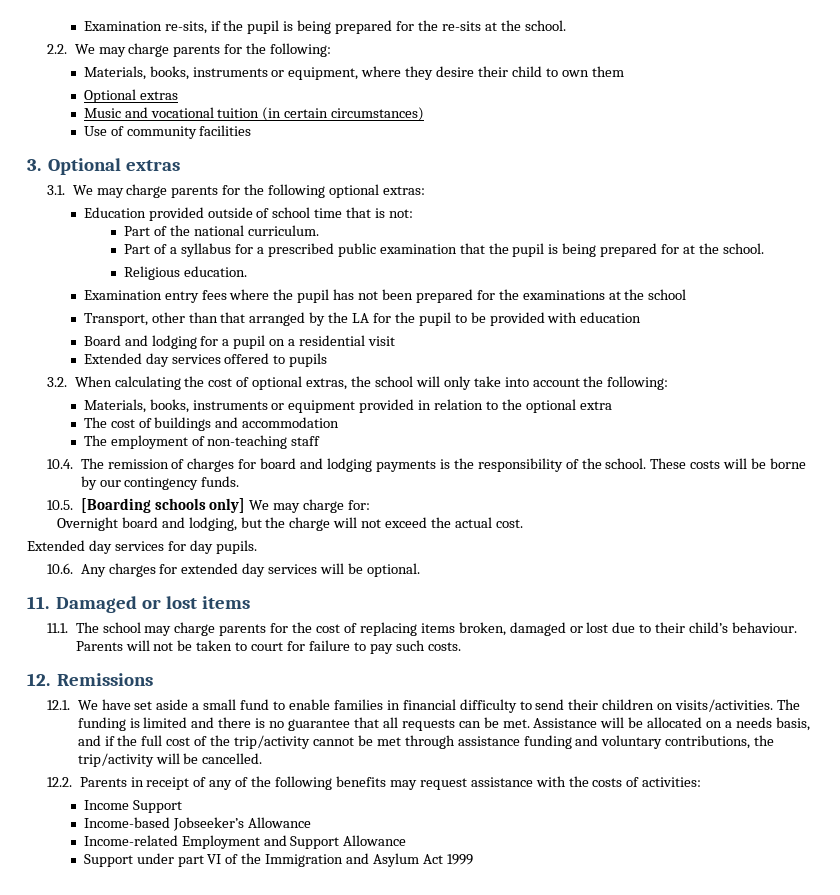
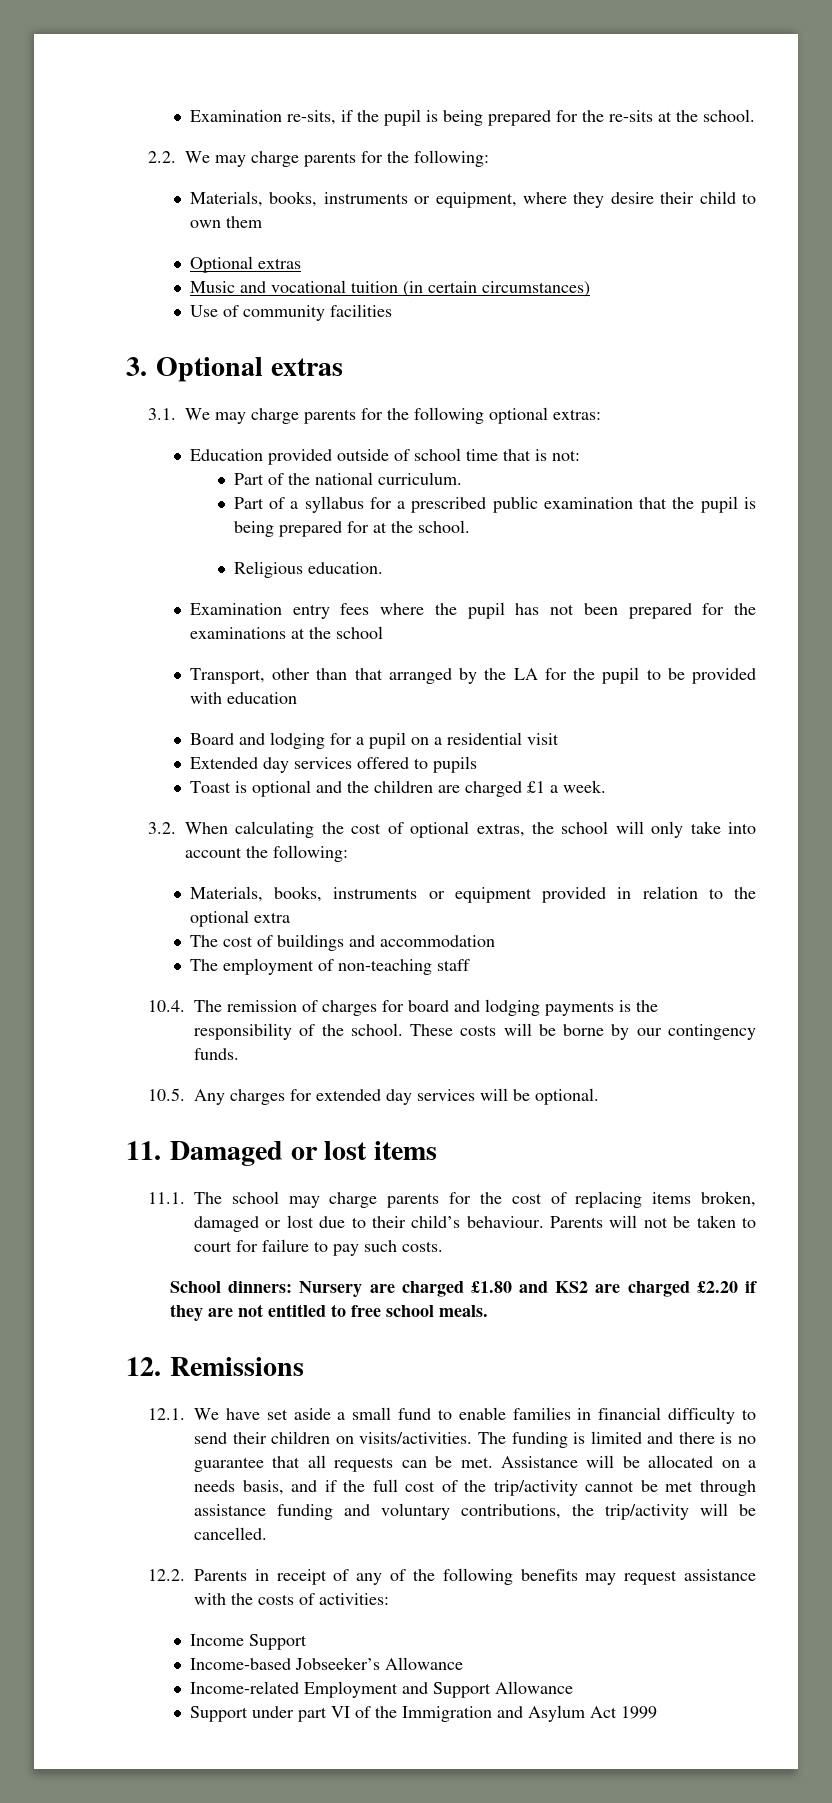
+ Toast is optional and the children are charged £1 a week.
- 10.5. [Boarding schools only] We may charge for:
- Overnight board and lodging, but the charge will not exceed the actual cost.
- Extended day services for day pupils.
- 10.6. Any charges for extended day services will be optional.
+ 10.5. Any charges for extended day services will be optional.
+ School dinners: Nursery are charged £1.80 and KS2 are charged £2.20 if they are not entitled to free school meals.

